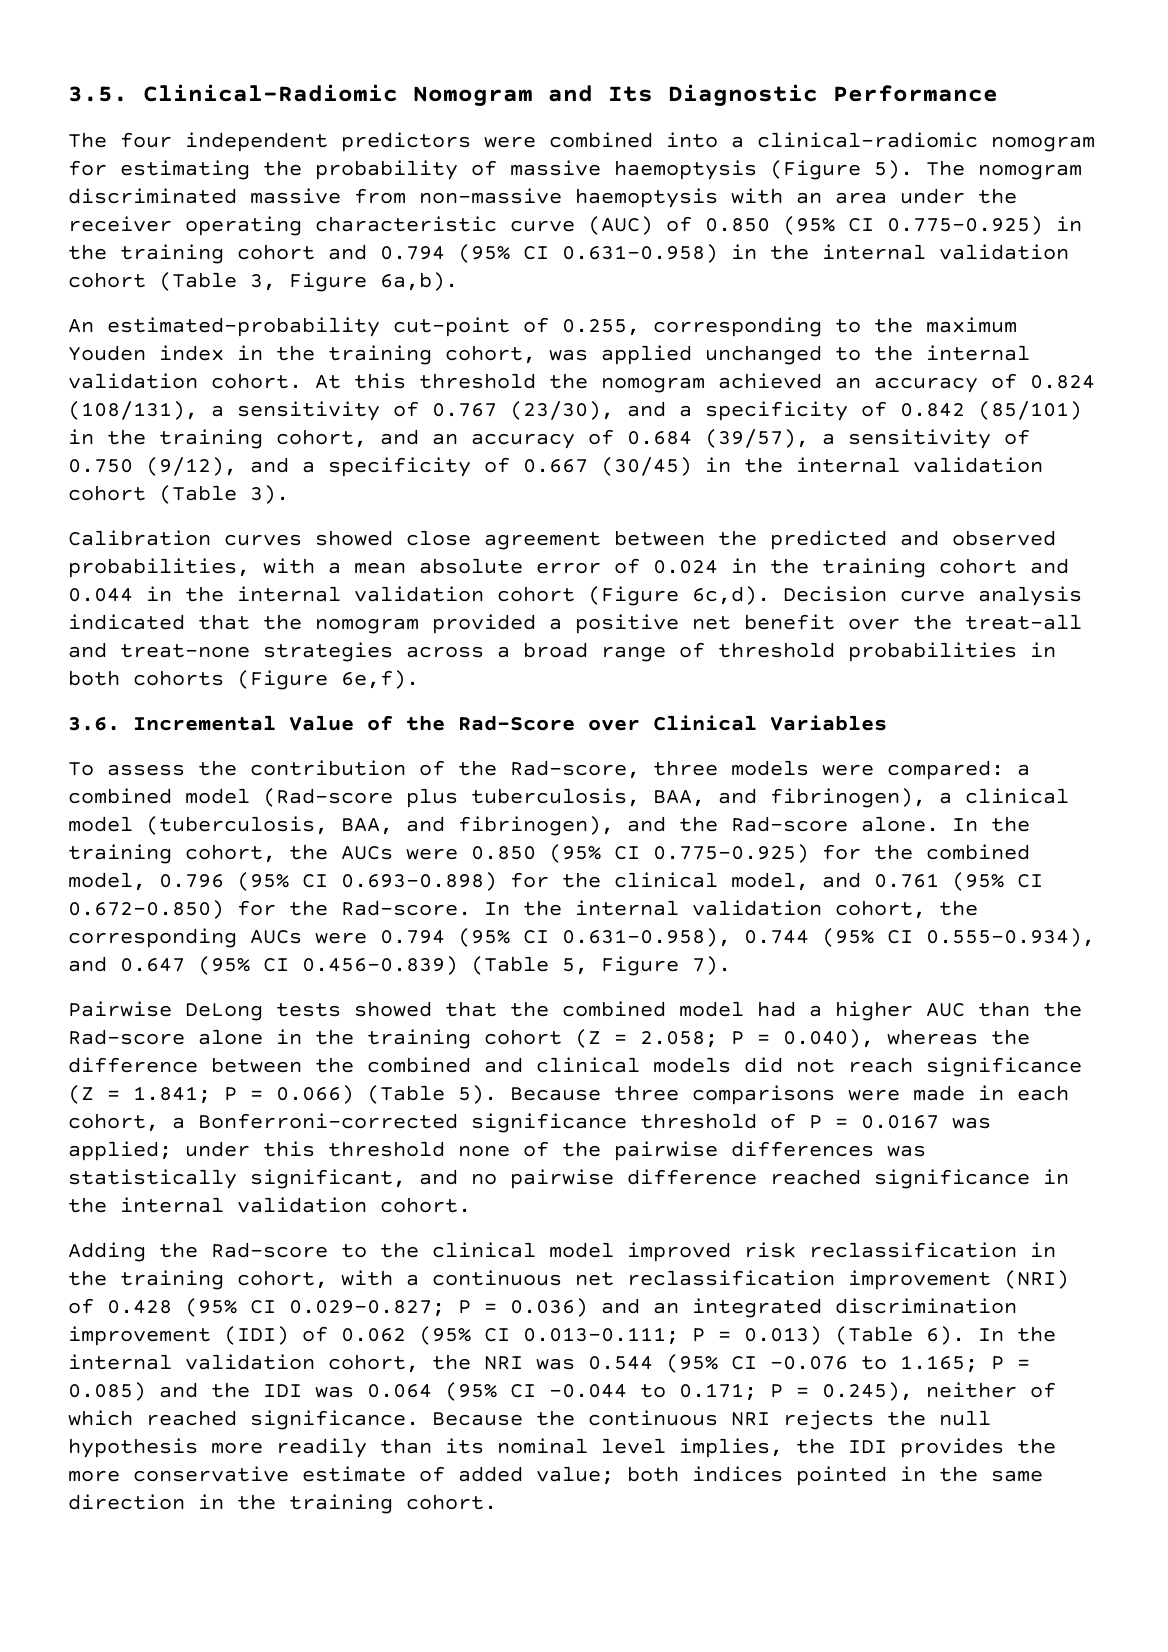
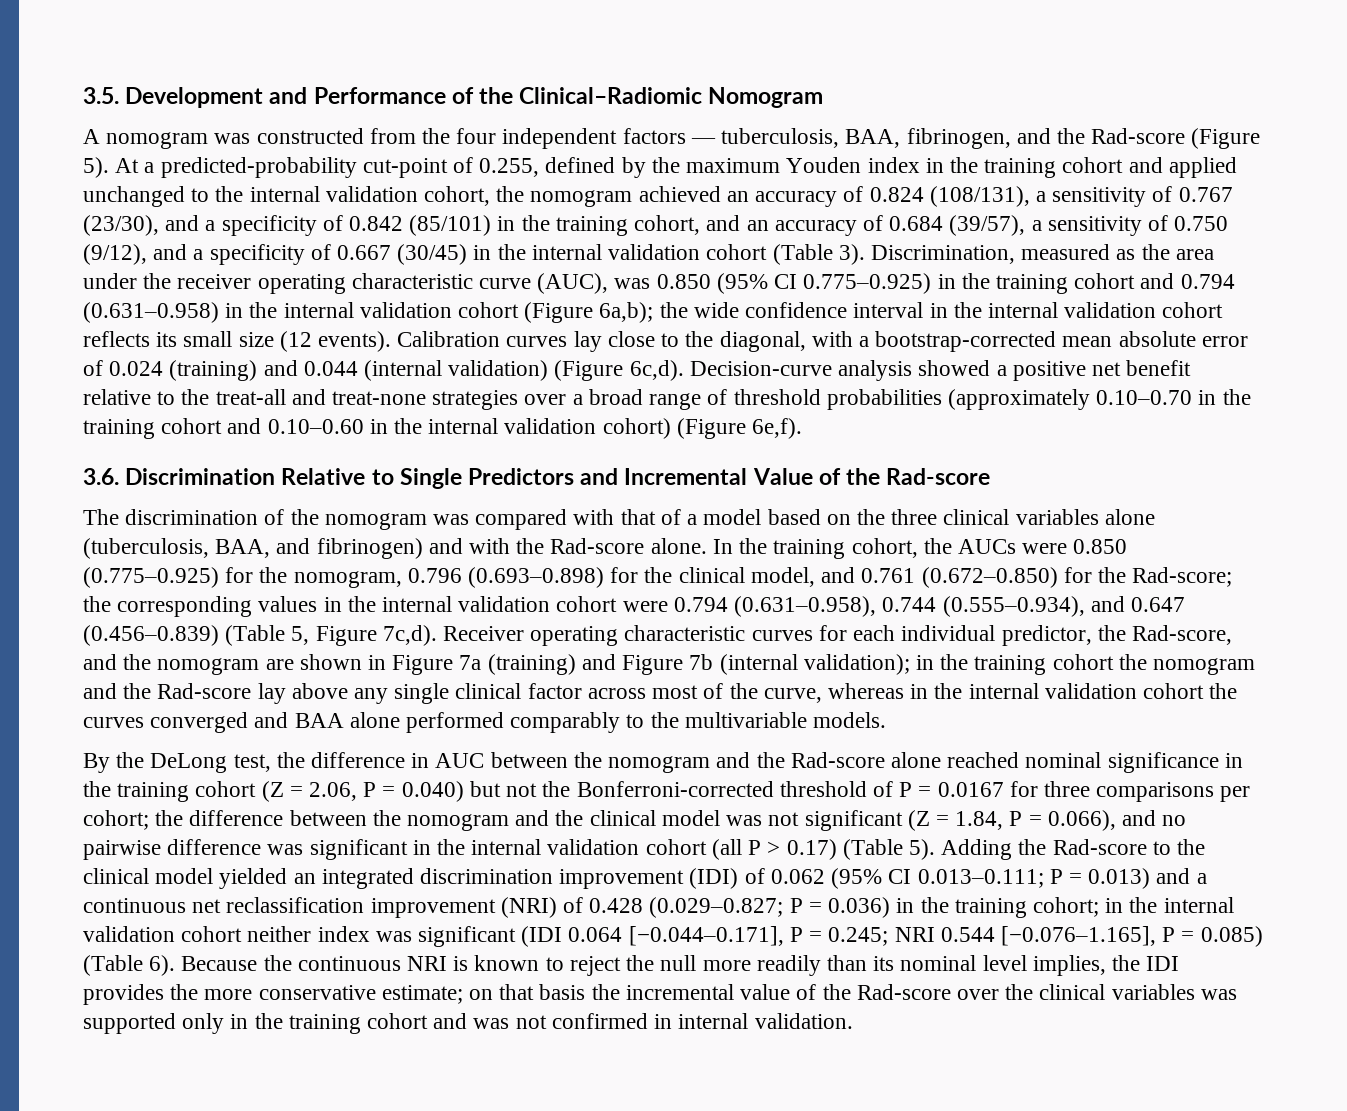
- 3.5. Clinical–Radiomic Nomogram and Its Diagnostic Performance
- The four independent predictors were combined into a clinical–radiomic nomogram for estimating the probability of massive haemoptysis (Figure 5). The nomogram discriminated massive from non-massive haemoptysis with an area under the receiver operating characteristic curve (AUC) of 0.850 (95% CI 0.775–0.925) in the training cohort and 0.794 (95% CI 0.631–0.958) in the internal validation cohort (Table 3, Figure 6a,b).
- An estimated-probability cut-point of 0.255, corresponding to the maximum Youden index in the training cohort, was applied unchanged to the internal validation cohort. At this threshold the nomogram achieved an accuracy of 0.824 (108/131), a sensitivity of 0.767 (23/30), and a specificity of 0.842 (85/101) in the training cohort, and an accuracy of 0.684 (39/57), a sensitivity of 0.750 (9/12), and a specificity of 0.667 (30/45) in the internal validation cohort (Table 3).
- Calibration curves showed close agreement between the predicted and observed probabilities, with a mean absolute error of 0.024 in the training cohort and 0.044 in the internal validation cohort (Figure 6c,d). Decision curve analysis indicated that the nomogram provided a positive net benefit over the treat-all and treat-none strategies across a broad range of threshold probabilities in both cohorts (Figure 6e,f).
- 3.6. Incremental Value of the Rad-Score over Clinical Variables
- To assess the contribution of the Rad-score, three models were compared: a combined model (Rad-score plus tuberculosis, BAA, and fibrinogen), a clinical model (tuberculosis, BAA, and fibrinogen), and the Rad-score alone.
+ 3.5. Development and Performance of the Clinical–Radiomic Nomogram
+ A nomogram was constructed from the four independent factors — tuberculosis, BAA, fibrinogen, and the Rad-score (Figure 5). At a predicted-probability cut-point of 0.255, defined by the maximum Youden index in the training cohort and applied unchanged to the internal validation cohort, the nomogram achieved an accuracy of 0.824 (108/131), a sensitivity of 0.767 (23/30), and a specificity of 0.842 (85/101) in the training cohort, and an accuracy of 0.684 (39/57), a sensitivity of 0.750 (9/12), and a specificity of 0.667 (30/45) in the internal validation cohort (Table 3). Discrimination, measured as the area under the receiver operating characteristic curve (AUC), was 0.850 (95% CI 0.775–0.925) in the training cohort and 0.794 (0.631–0.958) in the internal validation cohort (Figure 6a,b); the wide confidence interval in the internal validation cohort reflects its small size (12 events). Calibration curves lay close to the diagonal, with a bootstrap-corrected mean absolute error of 0.024 (training) and 0.044 (internal validation) (Figure 6c,d). Decision-curve analysis showed a positive net benefit relative to the treat-all and treat-none strategies over a broad range of threshold probabilities (approximately 0.10–0.70 in the training cohort and 0.10–0.60 in the internal validation cohort) (Figure 6e,f).
+ 3.6. Discrimination Relative to Single Predictors and Incremental Value of the Rad-score
+ The discrimination of the nomogram was compared with that of a model based on the three clinical variables alone (tuberculosis, BAA, and fibrinogen) and with the Rad-score alone.
- In the training cohort, the AUCs were 0.850 (95% CI 0.775–0.925) for the combined model, 0.796 (95% CI 0.693–0.898) for the clinical model, and 0.761 (95% CI 0.672–0.850) for the Rad-score. In the internal validation cohort, the corresponding AUCs were 0.794 (95% CI 0.631–0.958), 0.744 (95% CI 0.555–0.934), and 0.647 (95% CI 0.456–0.839) (Table 5, Figure 7).
- Pairwise DeLong tests showed that the combined model had a higher AUC than the Rad-score alone in the training cohort (Z = 2.058; P = 0.040), whereas the difference between the combined and clinical models did not reach significance (Z = 1.841; P = 0.066) (Table 5). Because three comparisons were made in each cohort, a Bonferroni-corrected significance threshold of P = 0.0167 was applied; under this threshold none of the pairwise differences was statistically significant, and no pairwise difference reached significance in the internal validation cohort.
- Adding the Rad-score to the clinical model improved risk reclassification in the training cohort, with a continuous net reclassification improvement (NRI) of 0.428 (95% CI 0.029–0.827; P = 0.036) and an integrated discrimination improvement (IDI) of 0.062 (95% CI 0.013–0.111;
+ In the training cohort, the AUCs were 0.850 (0.775–0.925) for the nomogram, 0.796 (0.693–0.898) for the clinical model, and 0.761 (0.672–0.850) for the Rad-score; the corresponding values in the internal validation cohort were 0.794 (0.631–0.958), 0.744 (0.555–0.934), and 0.647 (0.456–0.839) (Table 5, Figure 7c,d). Receiver operating characteristic curves for each individual predictor, the Rad-score, and the nomogram are shown in Figure 7a (training) and Figure 7b (internal validation); in the training cohort the nomogram and the Rad-score lay above any single clinical factor across most of the curve, whereas in the internal validation cohort the curves converged and BAA alone performed comparably to the multivariable models.
+ By the DeLong test, the difference in AUC between the nomogram and the Rad-score alone reached nominal significance in the training cohort (Z = 2.06, P = 0.040) but not the Bonferroni-corrected threshold of P = 0.0167 for three comparisons per cohort; the difference between the nomogram and the clinical model was not significant (Z = 1.84, P = 0.066), and no pairwise difference was significant in the internal validation cohort (all P > 0.17) (Table 5). Adding the Rad-score to the clinical model yielded an integrated discrimination improvement (IDI) of 0.062 (95% CI 0.013–0.111;
- P = 0.013) (Table 6). In the internal validation cohort, the NRI was 0.544 (95% CI −0.076 to 1.165; P = 0.085) and the IDI was 0.064 (95% CI −0.044 to 0.171; P = 0.245), neither of which reached significance. Because the continuous NRI rejects the null hypothesis more readily than its nominal level implies, the IDI provides the more conservative estimate of added value; both indices pointed in the same direction in the training cohort.
+ P = 0.013) and a continuous net reclassification improvement (NRI) of 0.428 (0.029–0.827; P = 0.036) in the training cohort; in the internal validation cohort neither index was significant (IDI 0.064 [−0.044–0.171], P = 0.245; NRI 0.544 [−0.076–1.165], P = 0.085) (Table 6). Because the continuous NRI is known to reject the null more readily than its nominal level implies, the IDI provides the more conservative estimate; on that basis the incremental value of the Rad-score over the clinical variables was supported only in the training cohort and was not confirmed in internal validation.

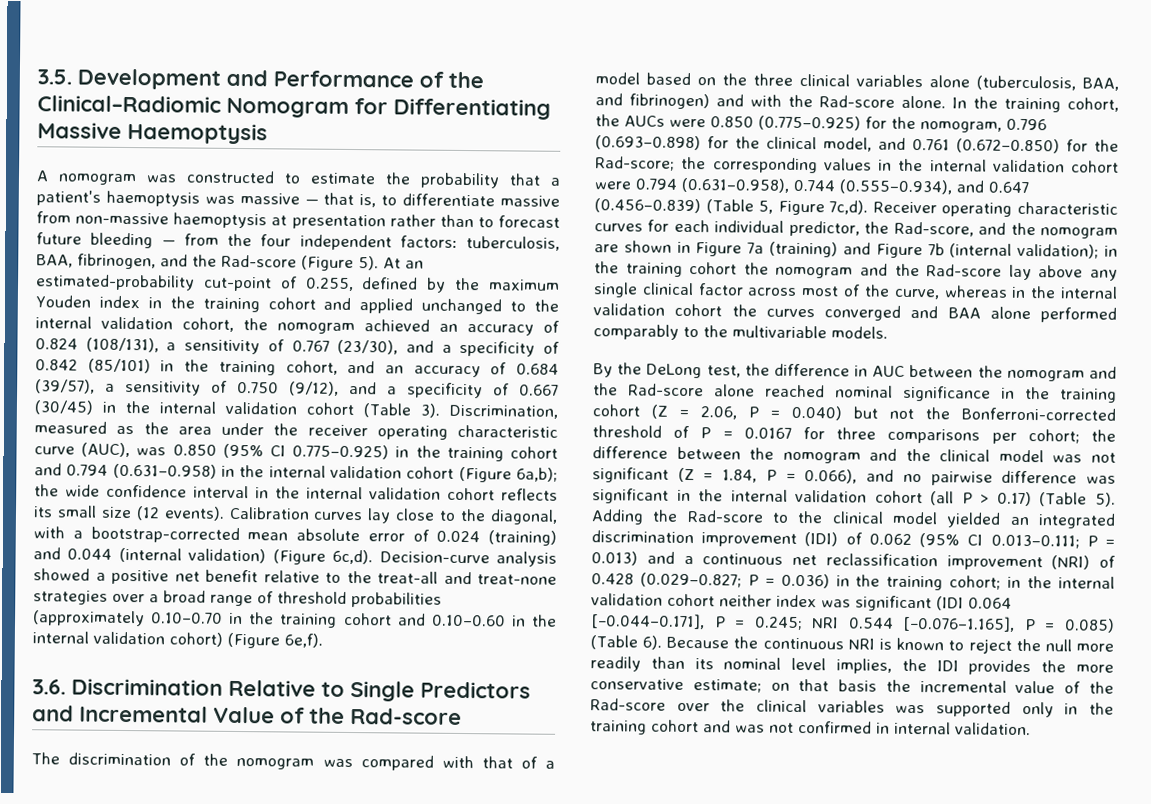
- 3.5. Development and Performance of the Clinical–Radiomic Nomogram
+ 3.5. Development and Performance of the Clinical–Radiomic Nomogram for Differentiating Massive Haemoptysis
- A nomogram was constructed from the four independent factors — tuberculosis, BAA, fibrinogen, and the Rad-score (Figure 5).
+ A nomogram was constructed to estimate the probability that a patient's haemoptysis was massive — that is, to differentiate massive from non-massive haemoptysis at presentation rather than to forecast future bleeding — from the four independent factors: tuberculosis, BAA, fibrinogen, and the Rad-score (Figure 5).
- At a predicted-probability cut-point of 0.255, defined by the maximum Youden index in the training cohort and applied unchanged to the internal validation cohort, the nomogram achieved an accuracy of 0.824 (108/131), a sensitivity of 0.767 (23/30), and a specificity of 0.842 (85/101) in the training cohort, and an accuracy of 0.684 (39/57), a sensitivity of 0.750 (9/12), and a specificity of 0.667 (30/45) in the internal validation cohort (Table 3).
+ At an estimated-probability cut-point of 0.255, defined by the maximum Youden index in the training cohort and applied unchanged to the internal validation cohort, the nomogram achieved an accuracy of 0.824 (108/131), a sensitivity of 0.767 (23/30), and a specificity of 0.842 (85/101) in the training cohort, and an accuracy of 0.684 (39/57), a sensitivity of 0.750 (9/12), and a specificity of 0.667 (30/45) in the internal validation cohort (Table 3).

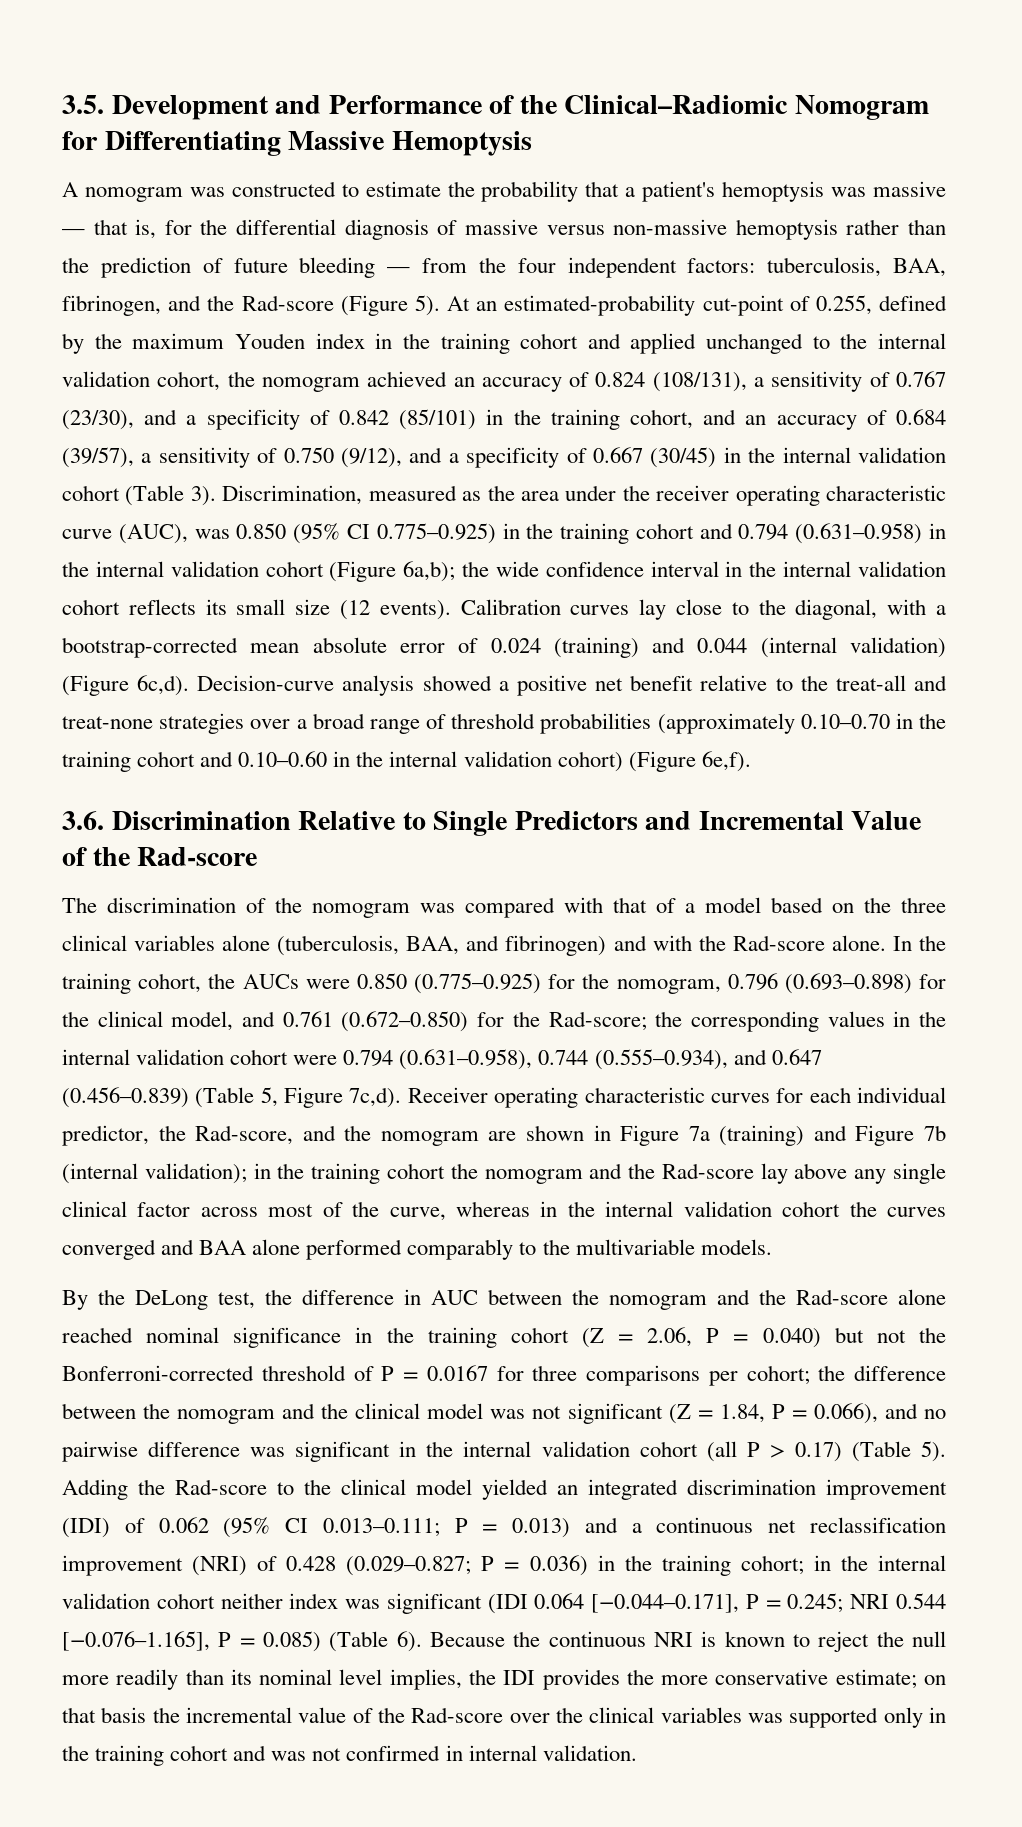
- 3.5. Development and Performance of the Clinical–Radiomic Nomogram for Differentiating Massive Haemoptysis
+ 3.5. Development and Performance of the Clinical–Radiomic Nomogram for Differentiating Massive Hemoptysis
- A nomogram was constructed to estimate the probability that a patient's haemoptysis was massive — that is, to differentiate massive from non-massive haemoptysis at presentation rather than to forecast future bleeding — from the four independent factors: tuberculosis, BAA, fibrinogen, and the Rad-score (Figure 5).
+ A nomogram was constructed to estimate the probability that a patient's hemoptysis was massive — that is, for the differential diagnosis of massive versus non-massive hemoptysis rather than the prediction of future bleeding — from the four independent factors: tuberculosis, BAA, fibrinogen, and the Rad-score (Figure 5).

